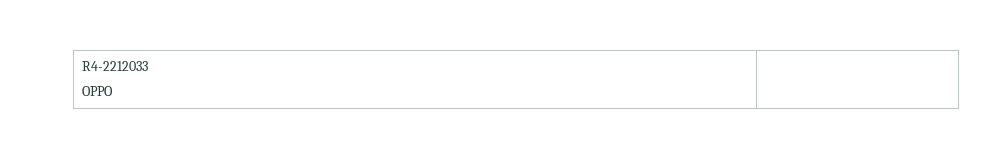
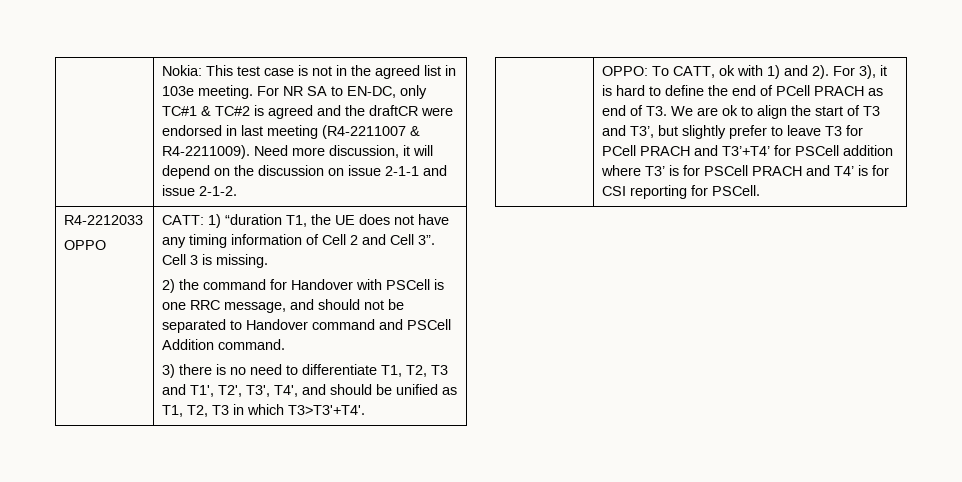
+ Nokia: This test case is not in the agreed list in 103e meeting. For NR SA to EN-DC, only TC#1 & TC#2 is agreed and the draftCR were endorsed in last meeting (R4-2211007 & R4-2211009). Need more discussion, it will depend on the discussion on issue 2-1-1 and issue 2-1-2.
  R4-2212033
- OPPO
+ OPPO | CATT: 1) “duration T1, the UE does not have any timing information of Cell 2 and Cell 3”. Cell 3 is missing.
+ 2) the command for Handover with PSCell is one RRC message, and should not be separated to Handover command and PSCell Addition command.
+ 3) there is no need to differentiate T1, T2, T3 and T1', T2', T3', T4', and should be unified as T1, T2, T3 in which T3>T3'+T4'.
+ | OPPO: To CATT, ok with 1) and 2). For 3), it is hard to define the end of PCell PRACH as end of T3. We are ok to align the start of T3 and T3’, but slightly prefer to leave T3 for PCell PRACH and T3’+T4’ for PSCell addition where T3’ is for PSCell PRACH and T4’ is for CSI reporting for PSCell.

